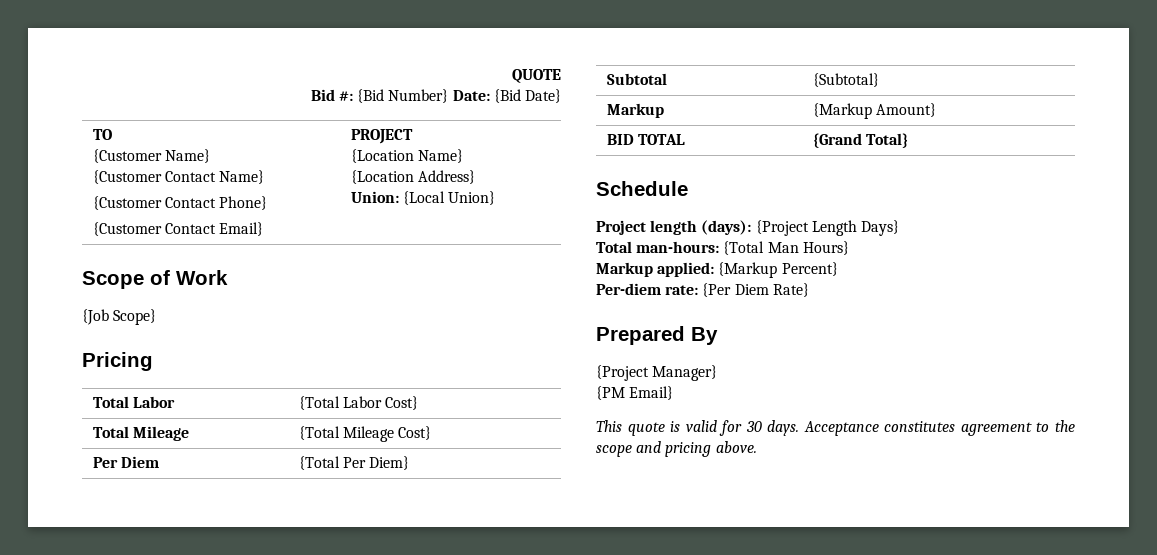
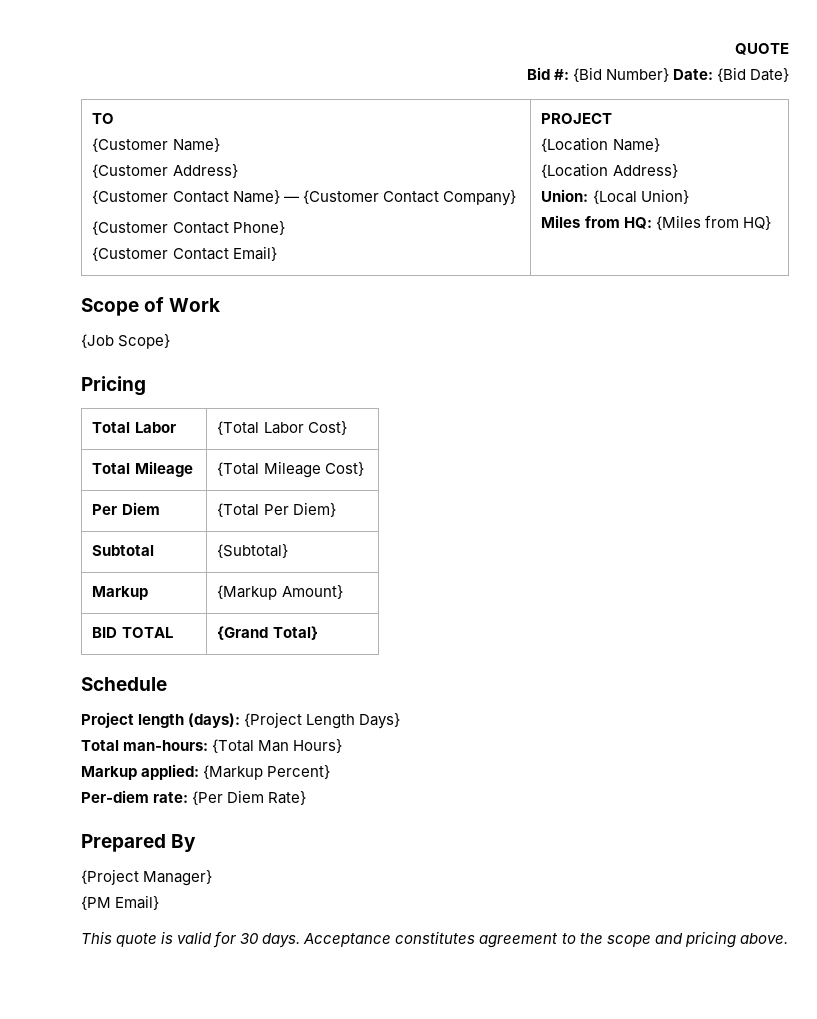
  TO
  {Customer Name}
- {Customer Contact Name}
+ {Customer Address}
+ {Customer Contact Name} — {Customer Contact Company}
  {Customer Contact Phone}
  {Customer Contact Email} | PROJECT
  {Location Name}
  {Location Address}
  Union: {Local Union}
+ Miles from HQ: {Miles from HQ}

